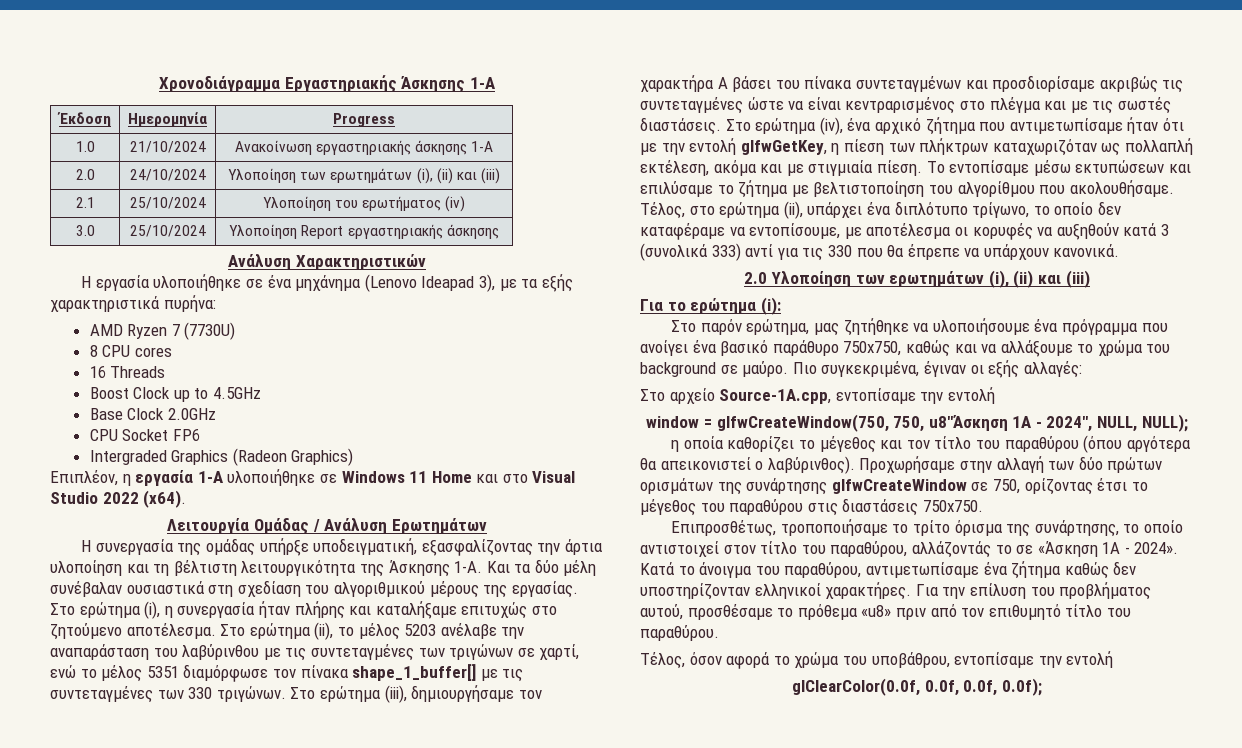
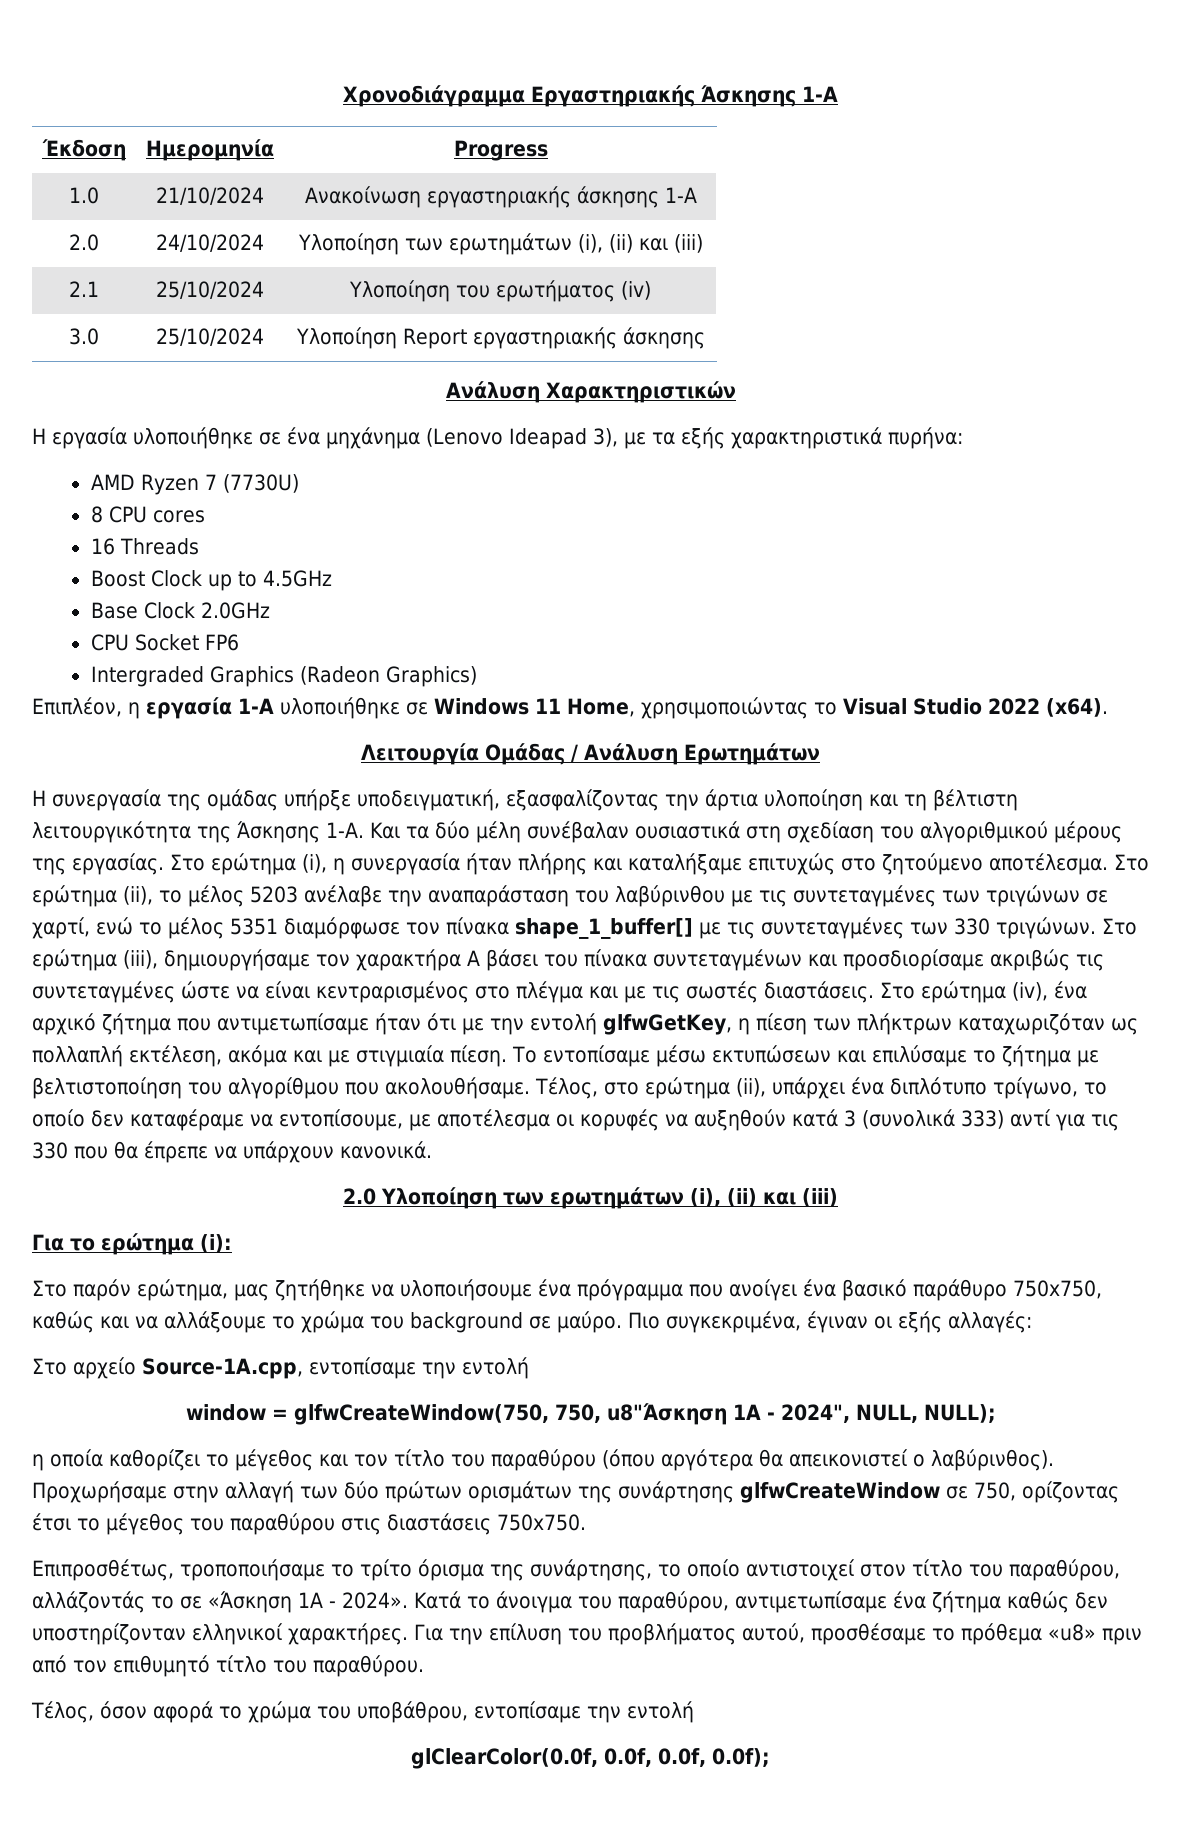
- Επιπλέον, η εργασία 1-Α υλοποιήθηκε σε Windows 11 Home και στο Visual Studio 2022 (x64).
+ Επιπλέον, η εργασία 1-Α υλοποιήθηκε σε Windows 11 Home, χρησιμοποιώντας το Visual Studio 2022 (x64).

